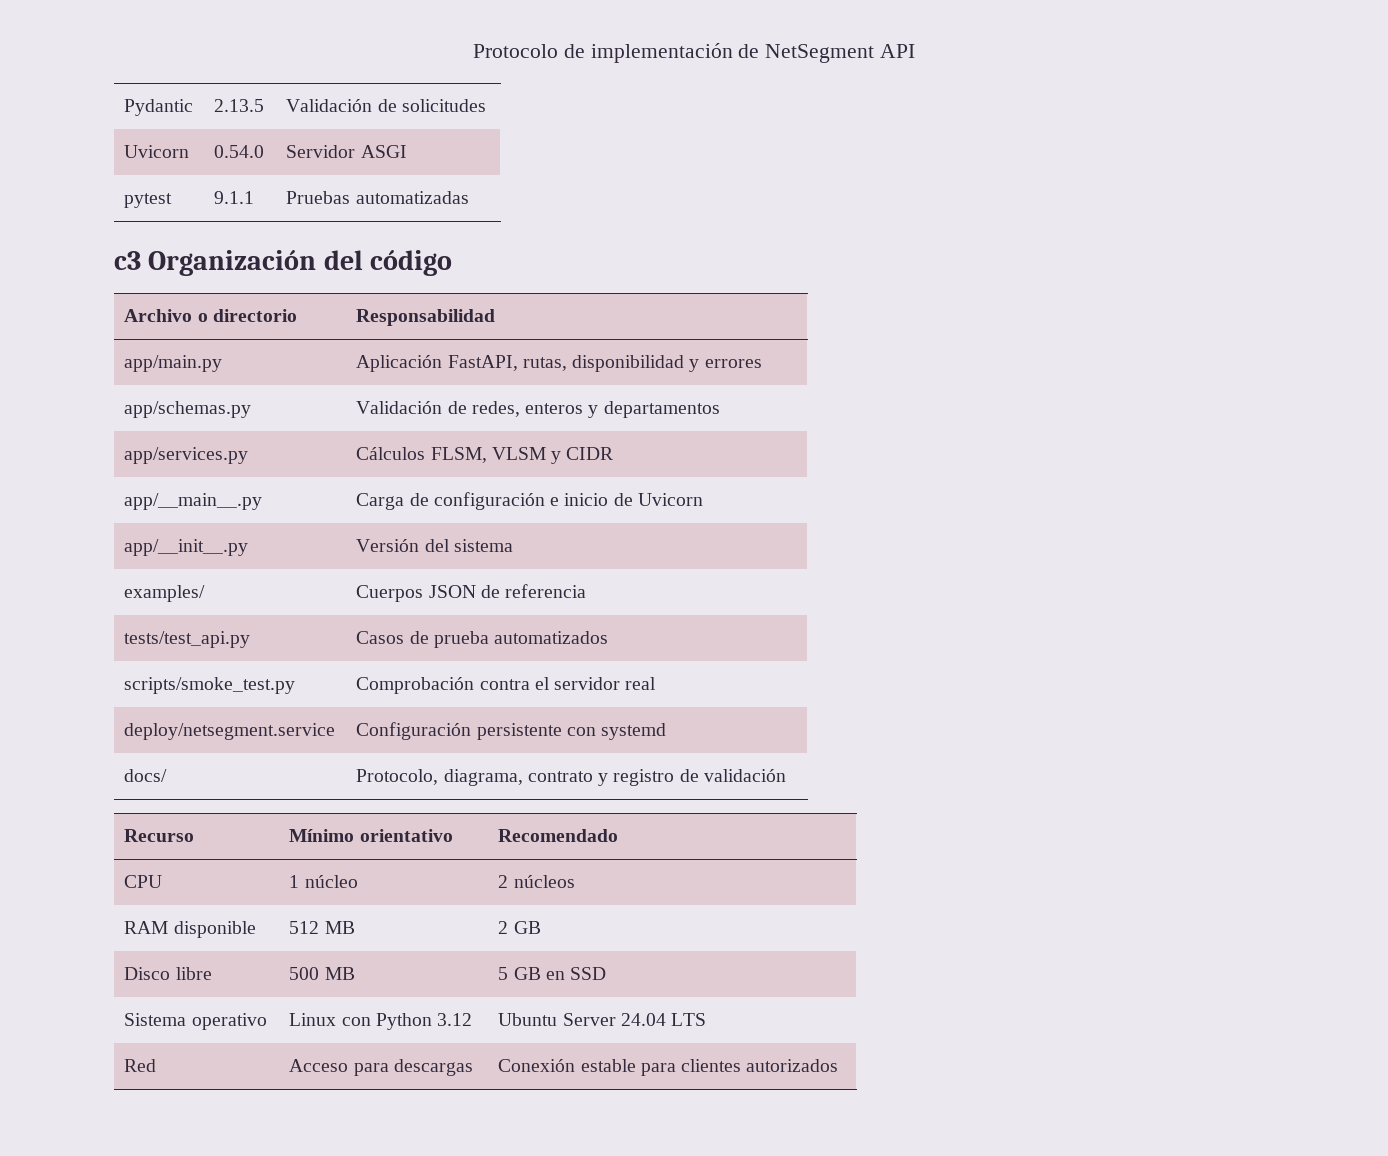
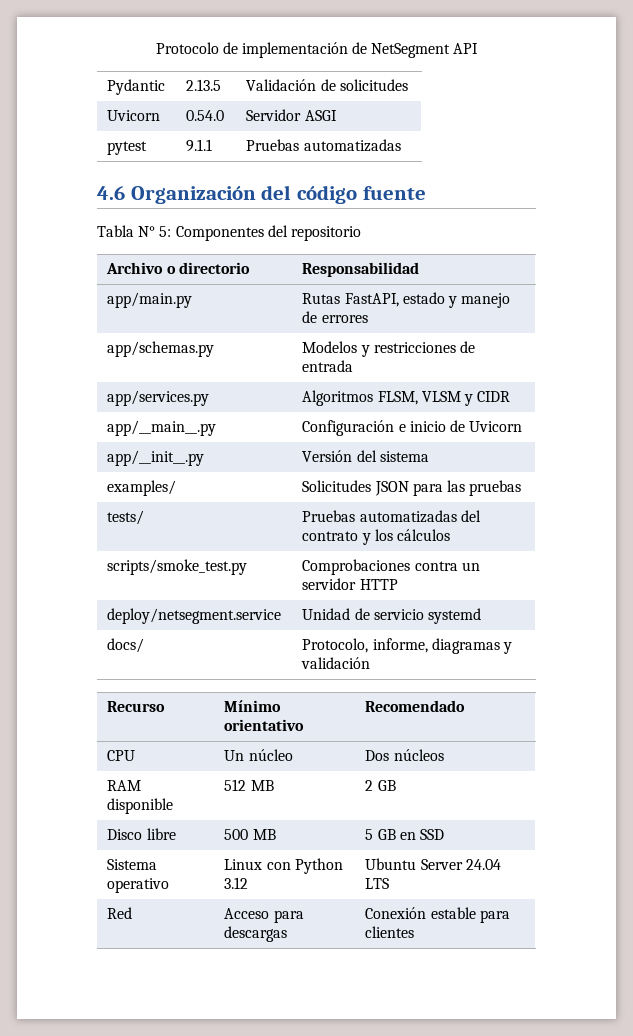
- c3 Organización del código
+ 4.6 Organización del código fuente
+ Tabla N° 5: Componentes del repositorio
- app/main.py | Aplicación FastAPI, rutas, disponibilidad y errores
- app/schemas.py | Validación de redes, enteros y departamentos
+ app/main.py | Rutas FastAPI, estado y manejo de errores
+ app/schemas.py | Modelos y restricciones de entrada
- app/services.py | Cálculos FLSM, VLSM y CIDR
+ app/services.py | Algoritmos FLSM, VLSM y CIDR
- app/__main__.py | Carga de configuración e inicio de Uvicorn
+ app/__main__.py | Configuración e inicio de Uvicorn
- examples/ | Cuerpos JSON de referencia
- tests/test_api.py | Casos de prueba automatizados
- scripts/smoke_test.py | Comprobación contra el servidor real
- deploy/netsegment.service | Configuración persistente con systemd
- docs/ | Protocolo, diagrama, contrato y registro de validación
+ examples/ | Solicitudes JSON para las pruebas
+ tests/ | Pruebas automatizadas del contrato y los cálculos
+ scripts/smoke_test.py | Comprobaciones contra un servidor HTTP
+ deploy/netsegment.service | Unidad de servicio systemd
+ docs/ | Protocolo, informe, diagramas y validación
- CPU | 1 núcleo | 2 núcleos
+ CPU | Un núcleo | Dos núcleos
- Red | Acceso para descargas | Conexión estable para clientes autorizados
+ Red | Acceso para descargas | Conexión estable para clientes

